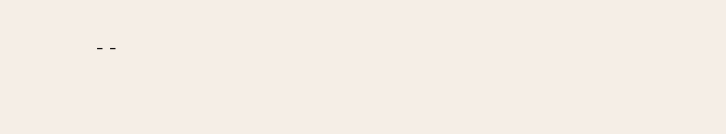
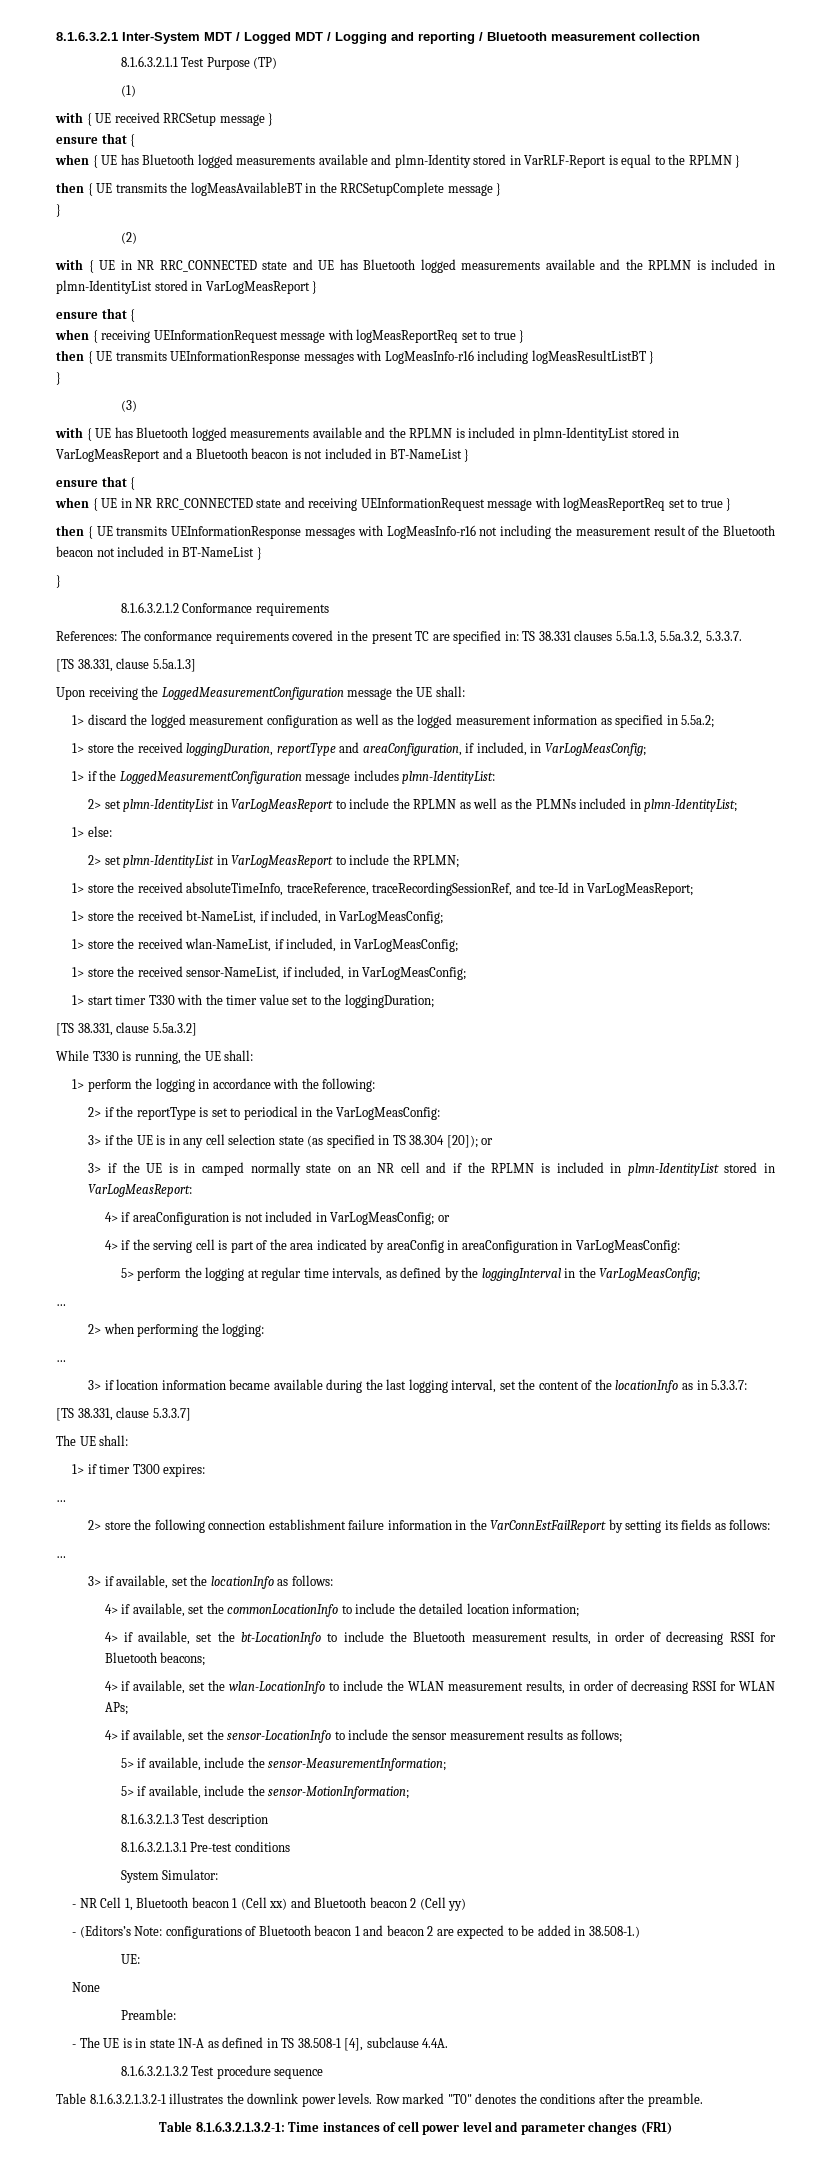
- - -
+ 8.1.6.3.2.1 Inter-System MDT / Logged MDT / Logging and reporting / Bluetooth measurement collection
+ 8.1.6.3.2.1.1 Test Purpose (TP)
+ (1)
+ with { UE received RRCSetup message }
+ ensure that {
+ when { UE has Bluetooth logged measurements available and plmn-Identity stored in VarRLF-Report is equal to the RPLMN }
+ then { UE transmits the logMeasAvailableBT in the RRCSetupComplete message }
+ }
+ (2)
+ with { UE in NR RRC_CONNECTED state and UE has Bluetooth logged measurements available and the RPLMN is included in plmn-IdentityList stored in VarLogMeasReport }
+ ensure that {
+ when { receiving UEInformationRequest message with logMeasReportReq set to true }
+ then { UE transmits UEInformationResponse messages with LogMeasInfo-r16 including logMeasResultListBT }
+ }
+ (3)
+ with { UE has Bluetooth logged measurements available and the RPLMN is included in plmn-IdentityList stored in VarLogMeasReport and a Bluetooth beacon is not included in BT-NameList }
+ ensure that {
+ when { UE in NR RRC_CONNECTED state and receiving UEInformationRequest message with logMeasReportReq set to true }
+ then { UE transmits UEInformationResponse messages with LogMeasInfo-r16 not including the measurement result of the Bluetooth beacon not included in BT-NameList }
+ }
+ 8.1.6.3.2.1.2 Conformance requirements
+ References: The conformance requirements covered in the present TC are specified in: TS 38.331 clauses 5.5a.1.3, 5.5a.3.2, 5.3.3.7.
+ [TS 38.331, clause 5.5a.1.3]
+ Upon receiving the LoggedMeasurementConfiguration message the UE shall:
+ 1> discard the logged measurement configuration as well as the logged measurement information as specified in 5.5a.2;
+ 1> store the received loggingDuration, reportType and areaConfiguration, if included, in VarLogMeasConfig;
+ 1> if the LoggedMeasurementConfiguration message includes plmn-IdentityList:
+ 2> set plmn-IdentityList in VarLogMeasReport to include the RPLMN as well as the PLMNs included in plmn-IdentityList;
+ 1> else:
+ 2> set plmn-IdentityList in VarLogMeasReport to include the RPLMN;
+ 1> store the received absoluteTimeInfo, traceReference, traceRecordingSessionRef, and tce-Id in VarLogMeasReport;
+ 1> store the received bt-NameList, if included, in VarLogMeasConfig;
+ 1> store the received wlan-NameList, if included, in VarLogMeasConfig;
+ 1> store the received sensor-NameList, if included, in VarLogMeasConfig;
+ 1> start timer T330 with the timer value set to the loggingDuration;
+ [TS 38.331, clause 5.5a.3.2]
+ While T330 is running, the UE shall:
+ 1> perform the logging in accordance with the following:
+ 2> if the reportType is set to periodical in the VarLogMeasConfig:
+ 3> if the UE is in any cell selection state (as specified in TS 38.304 [20]); or
+ 3> if the UE is in camped normally state on an NR cell and if the RPLMN is included in plmn-IdentityList stored in VarLogMeasReport:
+ 4> if areaConfiguration is not included in VarLogMeasConfig; or
+ 4> if the serving cell is part of the area indicated by areaConfig in areaConfiguration in VarLogMeasConfig:
+ 5> perform the logging at regular time intervals, as defined by the loggingInterval in the VarLogMeasConfig;
+ …
+ 2> when performing the logging:
+ …
+ 3> if location information became available during the last logging interval, set the content of the locationInfo as in 5.3.3.7:
+ [TS 38.331, clause 5.3.3.7]
+ The UE shall:
+ 1> if timer T300 expires:
+ …
+ 2> store the following connection establishment failure information in the VarConnEstFailReport by setting its fields as follows:
+ …
+ 3> if available, set the locationInfo as follows:
+ 4> if available, set the commonLocationInfo to include the detailed location information;
+ 4> if available, set the bt-LocationInfo to include the Bluetooth measurement results, in order of decreasing RSSI for Bluetooth beacons;
+ 4> if available, set the wlan-LocationInfo to include the WLAN measurement results, in order of decreasing RSSI for WLAN APs;
+ 4> if available, set the sensor-LocationInfo to include the sensor measurement results as follows;
+ 5> if available, include the sensor-MeasurementInformation;
+ 5> if available, include the sensor-MotionInformation;
+ 8.1.6.3.2.1.3 Test description
+ 8.1.6.3.2.1.3.1 Pre-test conditions
+ System Simulator:
+ - NR Cell 1, Bluetooth beacon 1 (Cell xx) and Bluetooth beacon 2 (Cell yy)
+ - (Editors’s Note: configurations of Bluetooth beacon 1 and beacon 2 are expected to be added in 38.508-1.)
+ UE:
+ None
+ Preamble:
+ - The UE is in state 1N-A as defined in TS 38.508-1 [4], subclause 4.4A.
+ 8.1.6.3.2.1.3.2 Test procedure sequence
+ Table 8.1.6.3.2.1.3.2-1 illustrates the downlink power levels. Row marked "T0" denotes the conditions after the preamble.
+ Table 8.1.6.3.2.1.3.2-1: Time instances of cell power level and parameter changes (FR1)

